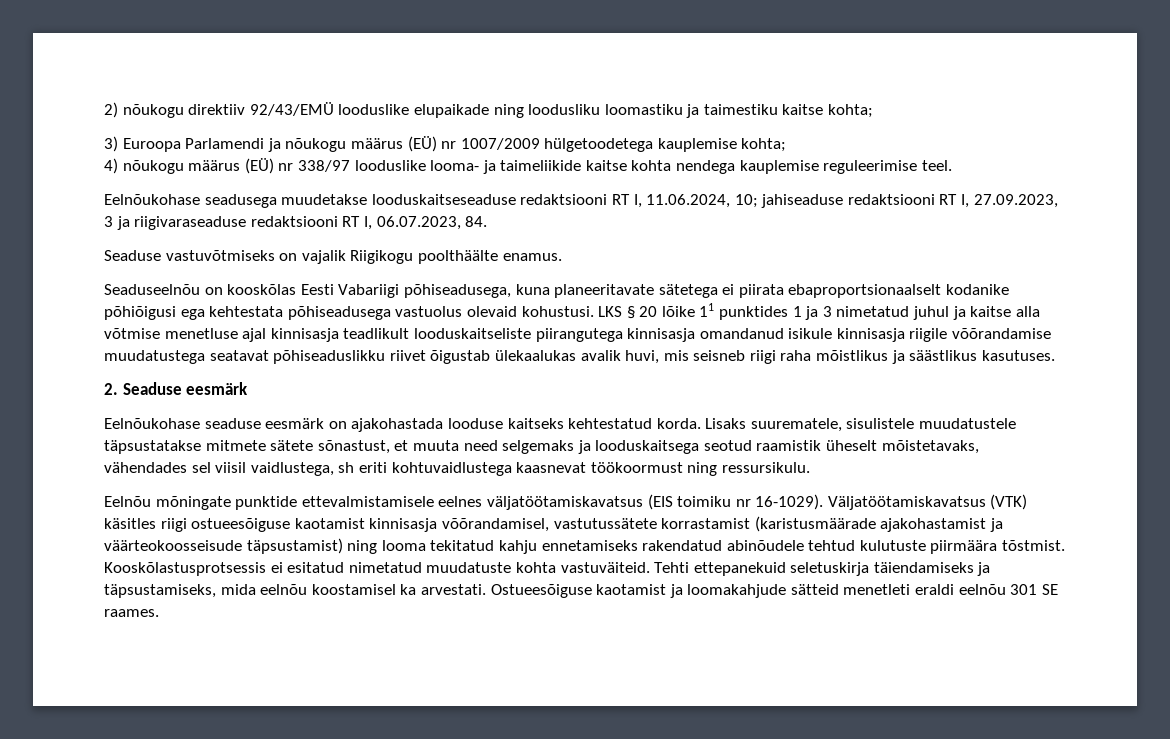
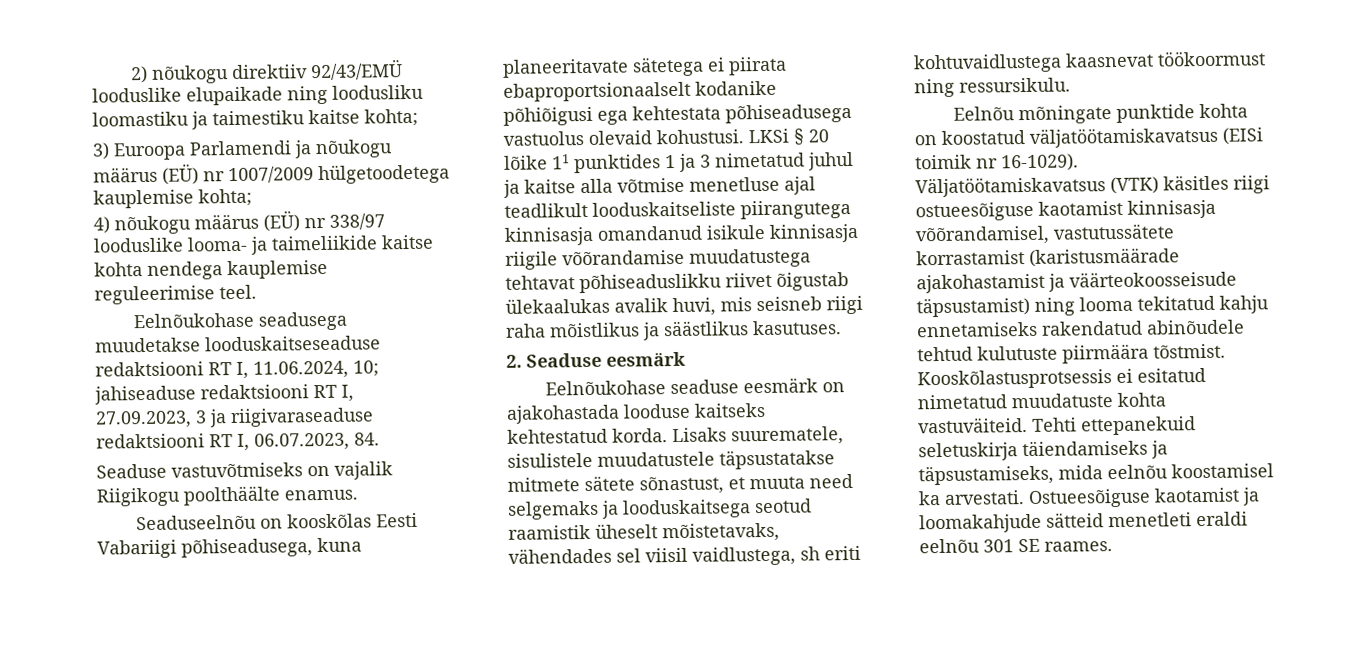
- LKS § 20 lõike 11 punktides 1 ja 3 nimetatud juhul ja kaitse alla võtmise menetluse ajal kinnisasja teadlikult looduskaitseliste piirangutega kinnisasja omandanud isikule kinnisasja riigile võõrandamise muudatustega seatavat põhiseaduslikku riivet õigustab ülekaalukas avalik huvi, mis seisneb riigi raha mõistlikus ja säästlikus kasutuses.
+ LKSi § 20 lõike 11 punktides 1 ja 3 nimetatud juhul ja kaitse alla võtmise menetluse ajal teadlikult looduskaitseliste piirangutega kinnisasja omandanud isikule kinnisasja riigile võõrandamise muudatustega tehtavat põhiseaduslikku riivet õigustab ülekaalukas avalik huvi, mis seisneb riigi raha mõistlikus ja säästlikus kasutuses.
- Eelnõu mõningate punktide ettevalmistamisele eelnes väljatöötamiskavatsus (EIS toimiku nr 16-1029).
+ Eelnõu mõningate punktide kohta on koostatud väljatöötamiskavatsus (EISi toimik nr 16-1029).

